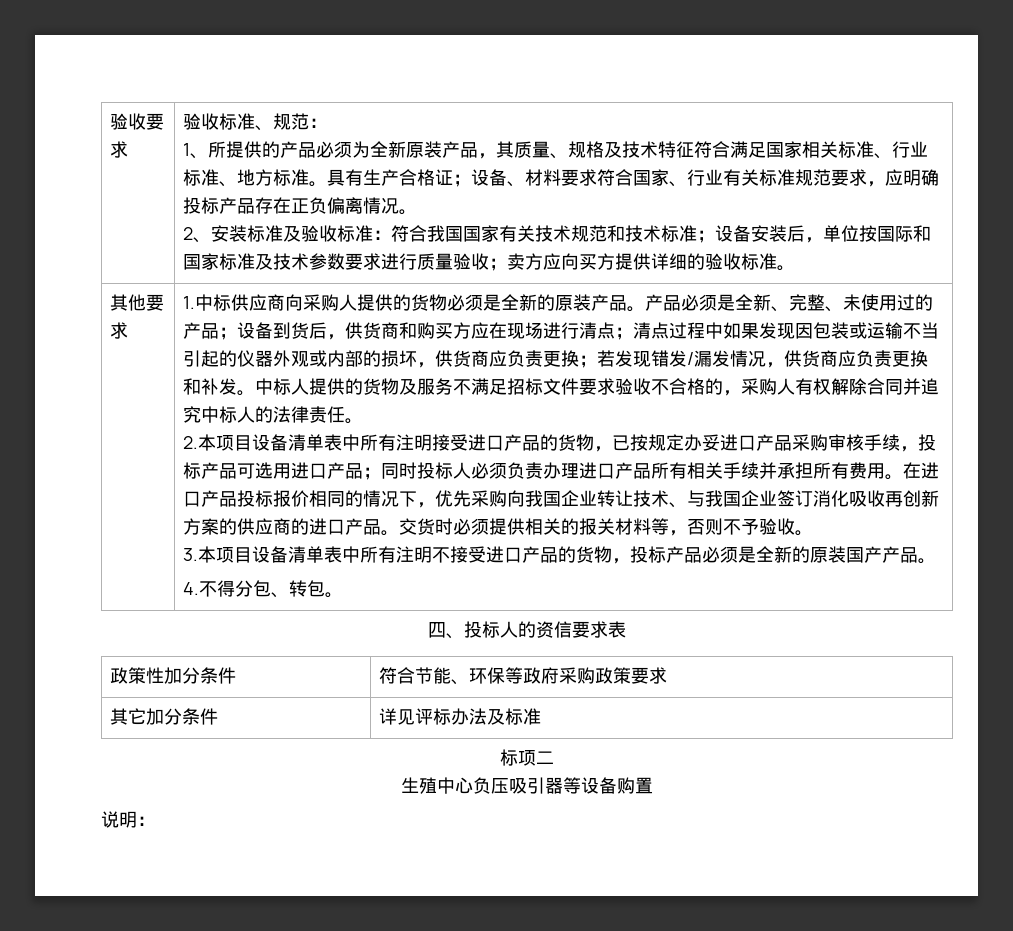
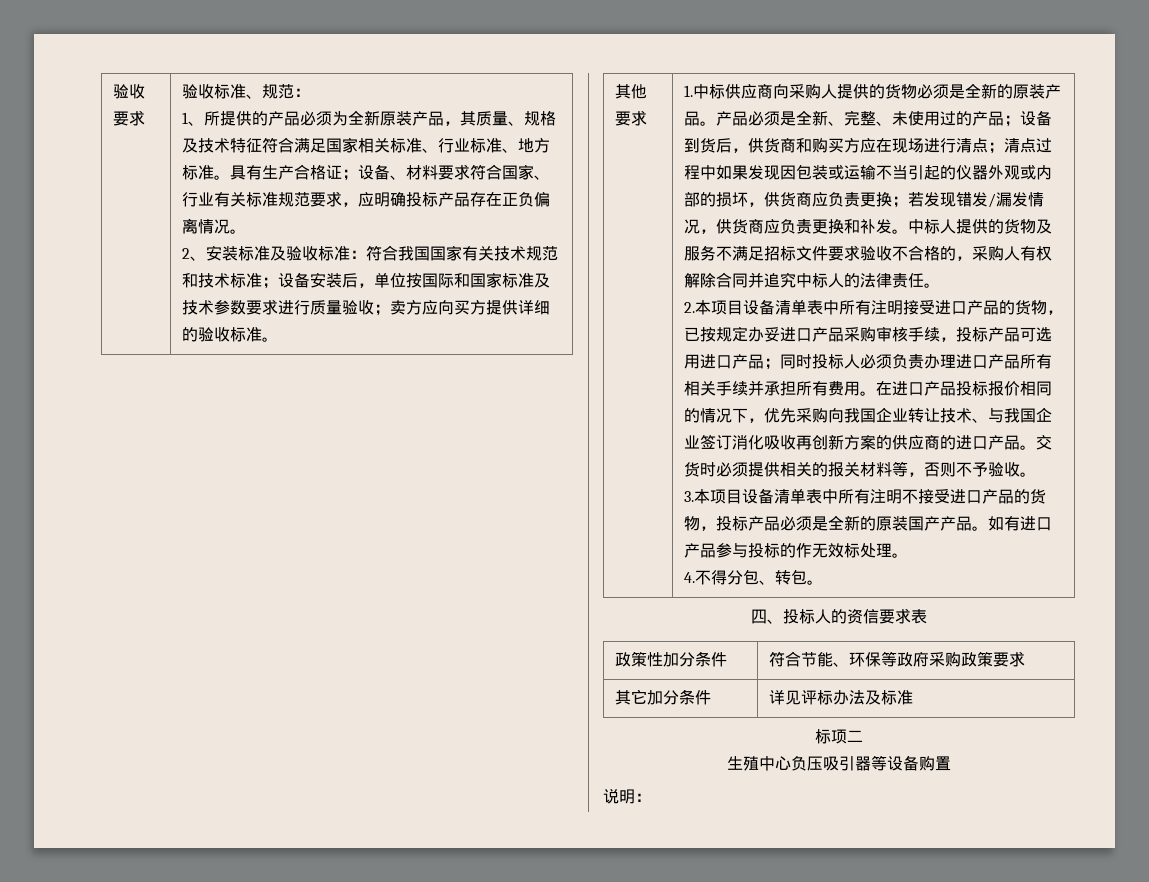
+ 如有进口产品参与投标的作无效标处理。

